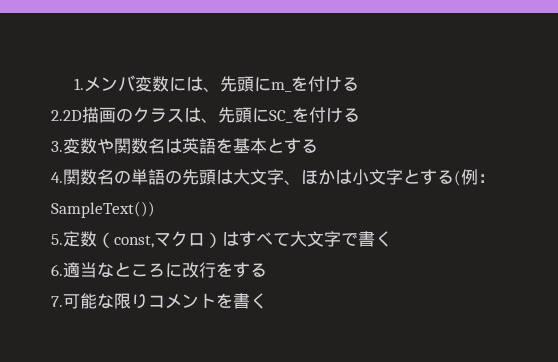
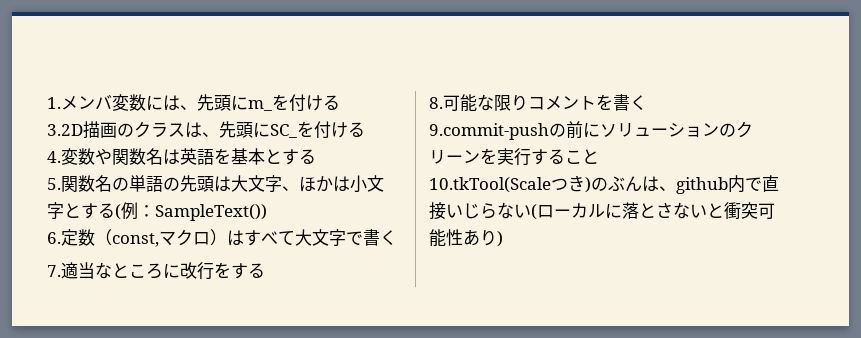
- 2.2D描画のクラスは、先頭にSC_を付ける
+ 3.2D描画のクラスは、先頭にSC_を付ける
- 3.変数や関数名は英語を基本とする
+ 4.変数や関数名は英語を基本とする
- 4.関数名の単語の先頭は大文字、ほかは小文字とする(例：SampleText())
+ 5.関数名の単語の先頭は大文字、ほかは小文字とする(例：SampleText())
- 5.定数（const,マクロ）はすべて大文字で書く
+ 6.定数（const,マクロ）はすべて大文字で書く
- 6.適当なところに改行をする
+ 7.適当なところに改行をする
- 7.可能な限りコメントを書く
+ 8.可能な限りコメントを書く
+ 9.commit-pushの前にソリューションのクリーンを実行すること
+ 10.tkTool(Scaleつき)のぶんは、github内で直接いじらない(ローカルに落とさないと衝突可能性あり)

